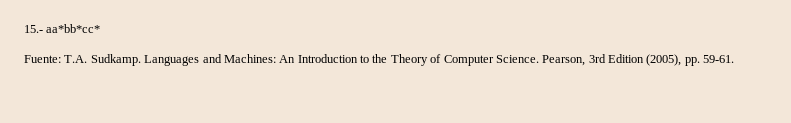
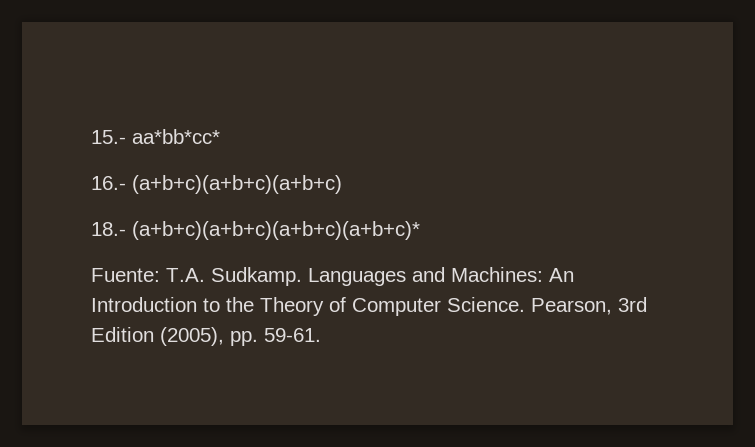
+ 16.- (a+b+c)(a+b+c)(a+b+c)
+ 18.- (a+b+c)(a+b+c)(a+b+c)(a+b+c)*

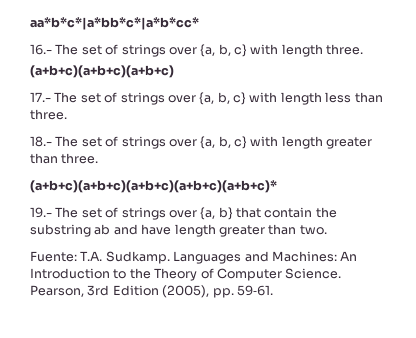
- 15.- aa*bb*cc*
+ aa*b*c*|a*bb*c*|a*b*cc*
- 16.- (a+b+c)(a+b+c)(a+b+c)
- 18.- (a+b+c)(a+b+c)(a+b+c)(a+b+c)*
+ 16.- The set of strings over {a, b, c} with length three.
+ (a+b+c)(a+b+c)(a+b+c)
+ 17.- The set of strings over {a, b, c} with length less than three.
+ 18.- The set of strings over {a, b, c} with length greater than three.
+ (a+b+c)(a+b+c)(a+b+c)(a+b+c)(a+b+c)*
+ 19.- The set of strings over {a, b} that contain the substring ab and have length greater than two.

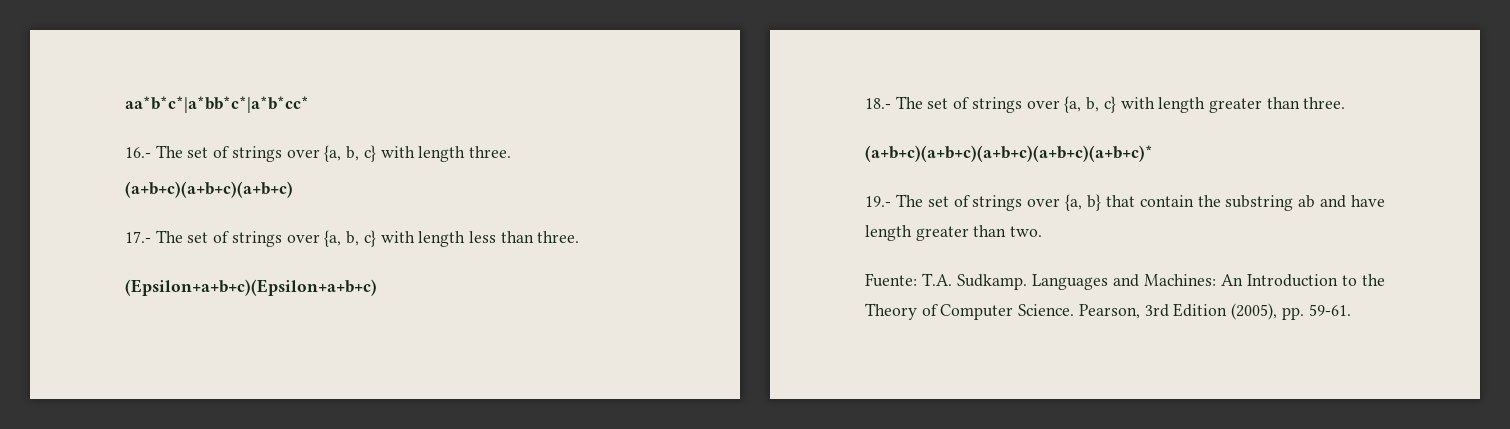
+ (Epsilon+a+b+c)(Epsilon+a+b+c)

